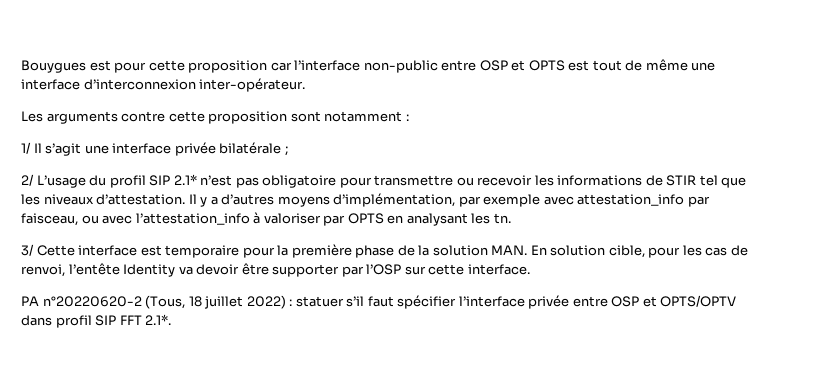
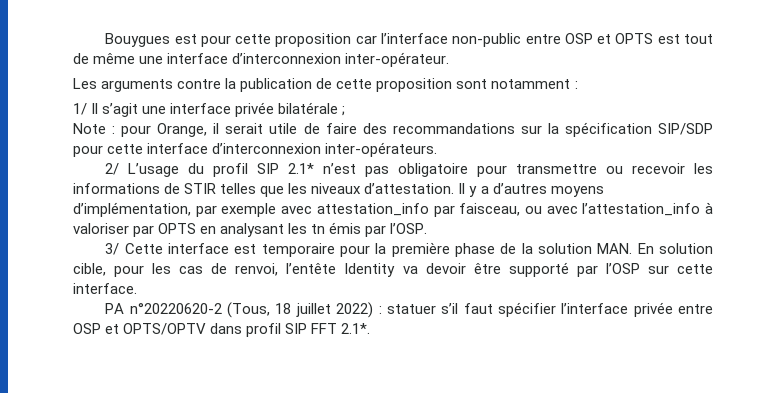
- Les arguments contre cette proposition sont notamment :
+ Les arguments contre la publication de cette proposition sont notamment :
+ Note : pour Orange, il serait utile de faire des recommandations sur la spécification SIP/SDP pour cette interface d’interconnexion inter-opérateurs.
- 2/ L’usage du profil SIP 2.1* n’est pas obligatoire pour transmettre ou recevoir les informations de STIR tel que les niveaux d’attestation.
+ 2/ L’usage du profil SIP 2.1* n’est pas obligatoire pour transmettre ou recevoir les informations de STIR telles que les niveaux d’attestation.
- Il y a d’autres moyens d’implémentation, par exemple avec attestation_info par faisceau, ou avec l’attestation_info à valoriser par OPTS en analysant les tn.
+ Il y a d’autres moyens d’implémentation, par exemple avec attestation_info par faisceau, ou avec l’attestation_info à valoriser par OPTS en analysant les tn émis par l’OSP.
- 3/ Cette interface est temporaire pour la première phase de la solution MAN. En solution cible, pour les cas de renvoi, l’entête Identity va devoir être supporter par l’OSP sur cette interface.
+ 3/ Cette interface est temporaire pour la première phase de la solution MAN. En solution cible, pour les cas de renvoi, l’entête Identity va devoir être supporté par l’OSP sur cette interface.

